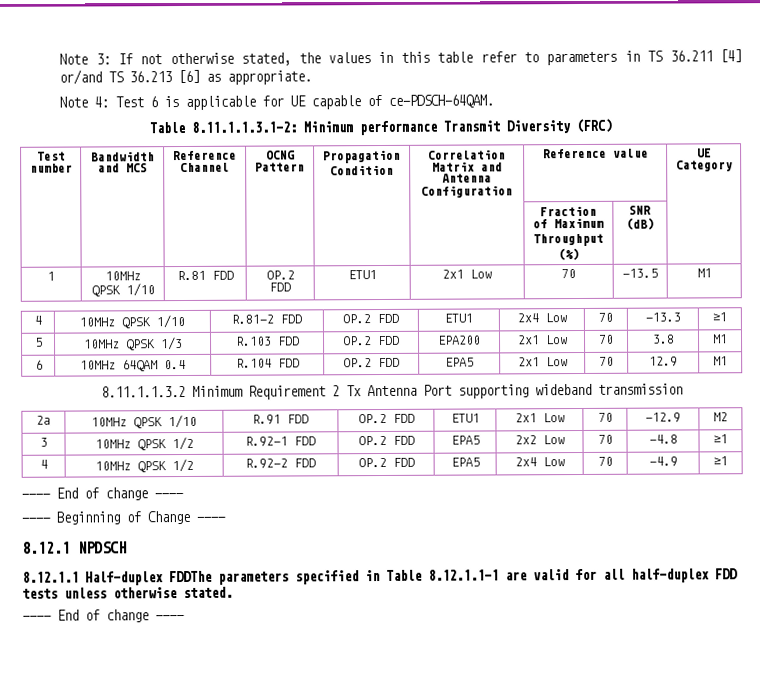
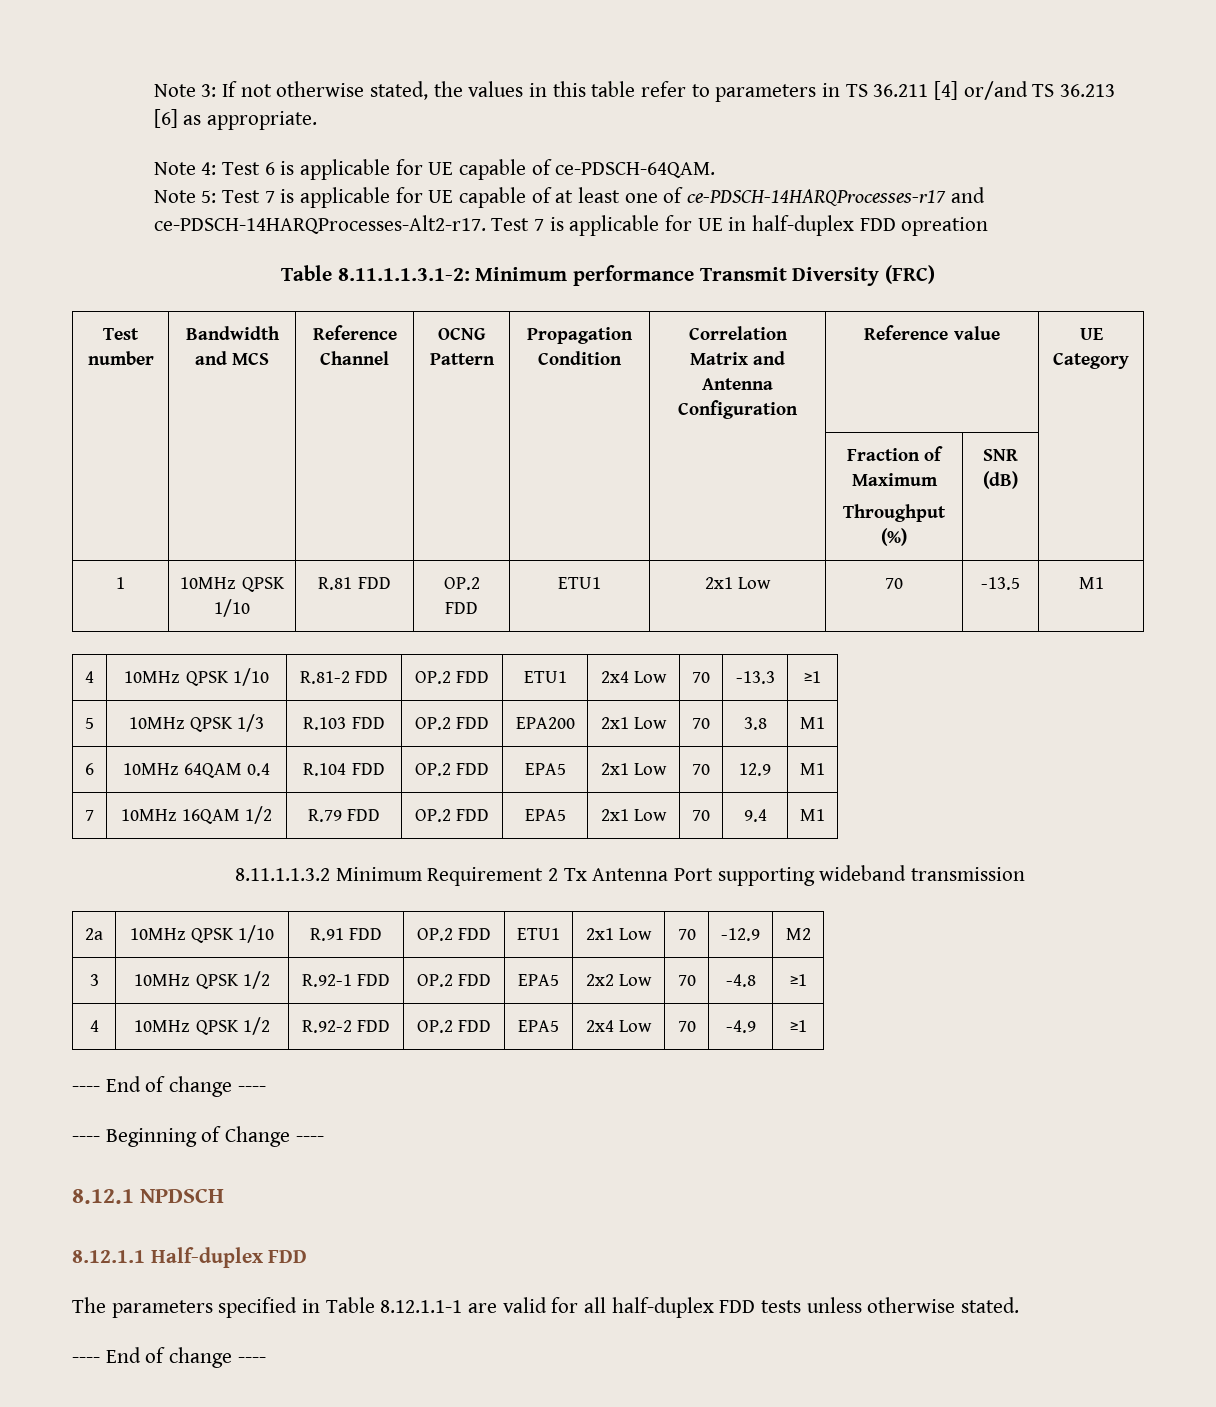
+ Note 5: Test 7 is applicable for UE capable of at least one of ce-PDSCH-14HARQProcesses-r17 and ce-PDSCH-14HARQProcesses-Alt2-r17. Test 7 is applicable for UE in half-duplex FDD opreation
+ 7 | 10MHz 16QAM 1/2 | R.79 FDD | OP.2 FDD | EPA5 | 2x1 Low | 70 | 9.4 | M1
- 8.12.1.1 Half-duplex FDDThe parameters specified in Table 8.12.1.1-1 are valid for all half-duplex FDD tests unless otherwise stated.
+ 8.12.1.1 Half-duplex FDD
+ The parameters specified in Table 8.12.1.1-1 are valid for all half-duplex FDD tests unless otherwise stated.

